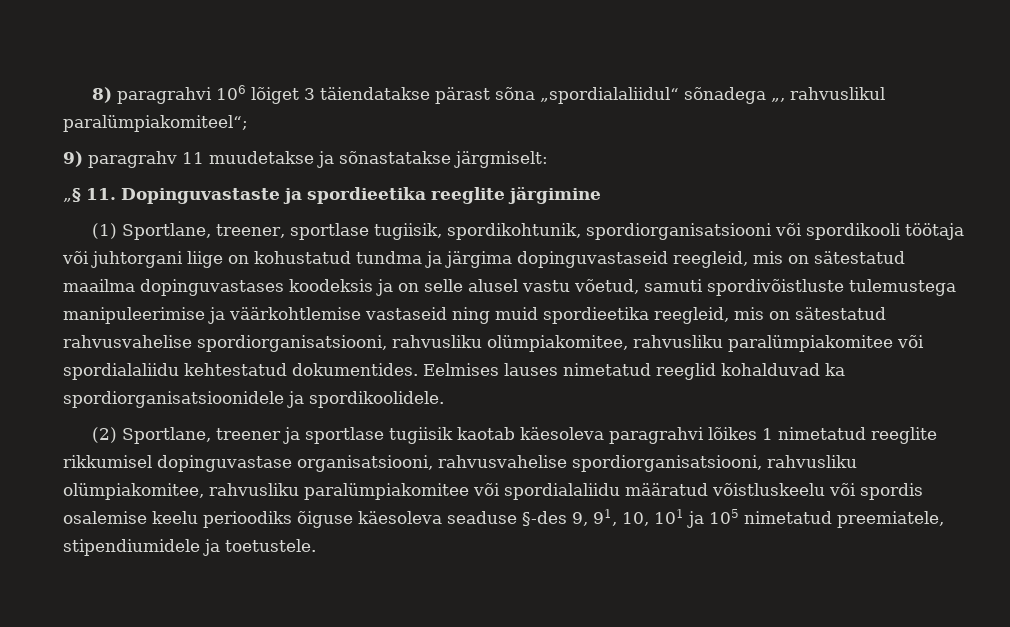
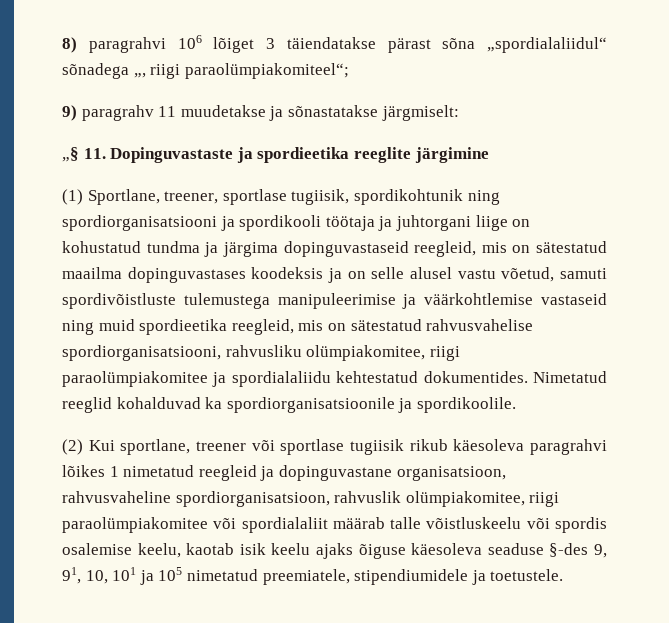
- 8) paragrahvi 106 lõiget 3 täiendatakse pärast sõna „spordialaliidul“ sõnadega „, rahvuslikul paralümpiakomiteel“;
+ 8) paragrahvi 106 lõiget 3 täiendatakse pärast sõna „spordialaliidul“ sõnadega „, riigi paraolümpiakomiteel“;
- (1) Sportlane, treener, sportlase tugiisik, spordikohtunik, spordiorganisatsiooni või spordikooli töötaja või juhtorgani liige on kohustatud tundma ja järgima dopinguvastaseid reegleid, mis on sätestatud maailma dopinguvastases koodeksis ja on selle alusel vastu võetud, samuti spordivõistluste tulemustega manipuleerimise ja väärkohtlemise vastaseid ning muid spordieetika reegleid, mis on sätestatud rahvusvahelise spordiorganisatsiooni, rahvusliku olümpiakomitee, rahvusliku paralümpiakomitee või spordialaliidu kehtestatud dokumentides. Eelmises lauses nimetatud reeglid kohalduvad ka spordiorganisatsioonidele ja spordikoolidele.
- (2) Sportlane, treener ja sportlase tugiisik kaotab käesoleva paragrahvi lõikes 1 nimetatud reeglite rikkumisel dopinguvastase organisatsiooni, rahvusvahelise spordiorganisatsiooni, rahvusliku olümpiakomitee, rahvusliku paralümpiakomitee või spordialaliidu määratud võistluskeelu või spordis osalemise keelu perioodiks õiguse käesoleva seaduse §-des 9, 91, 10, 101 ja 105 nimetatud preemiatele, stipendiumidele ja toetustele.
+ (1) Sportlane, treener, sportlase tugiisik, spordikohtunik ning spordiorganisatsiooni ja spordikooli töötaja ja juhtorgani liige on kohustatud tundma ja järgima dopinguvastaseid reegleid, mis on sätestatud maailma dopinguvastases koodeksis ja on selle alusel vastu võetud, samuti spordivõistluste tulemustega manipuleerimise ja väärkohtlemise vastaseid ning muid spordieetika reegleid, mis on sätestatud rahvusvahelise spordiorganisatsiooni, rahvusliku olümpiakomitee, riigi paraolümpiakomitee ja spordialaliidu kehtestatud dokumentides. Nimetatud reeglid kohalduvad ka spordiorganisatsioonile ja spordikoolile.
+ (2) Kui sportlane, treener või sportlase tugiisik rikub käesoleva paragrahvi lõikes 1 nimetatud reegleid ja dopinguvastane organisatsioon, rahvusvaheline spordiorganisatsioon, rahvuslik olümpiakomitee, riigi paraolümpiakomitee või spordialaliit määrab talle võistluskeelu või spordis osalemise keelu, kaotab isik keelu ajaks õiguse käesoleva seaduse §-des 9, 91, 10, 101 ja 105 nimetatud preemiatele, stipendiumidele ja toetustele.

